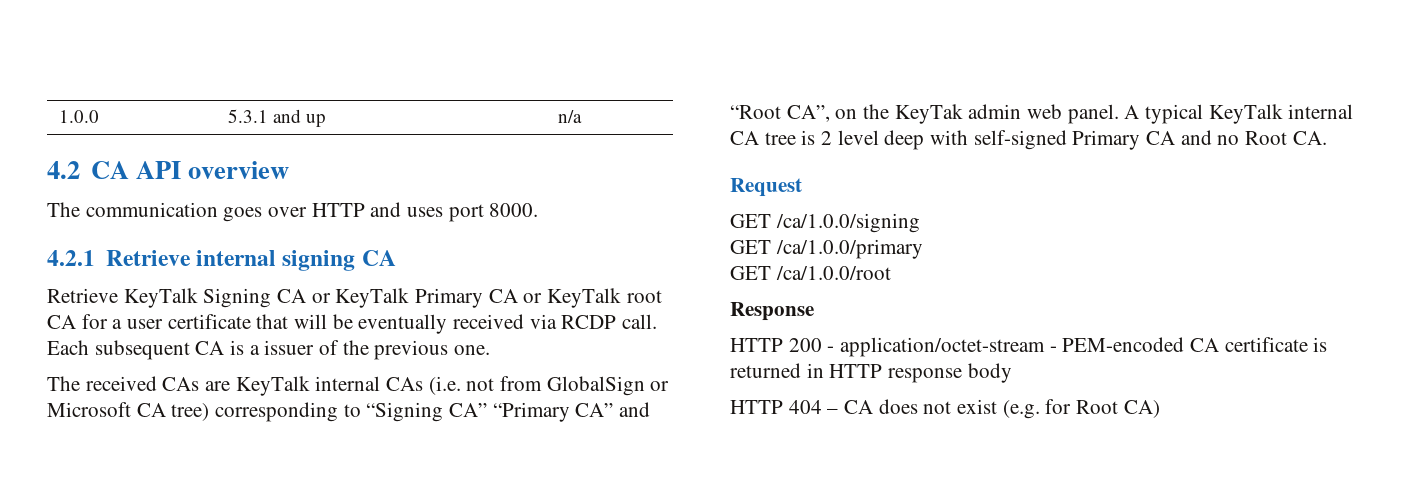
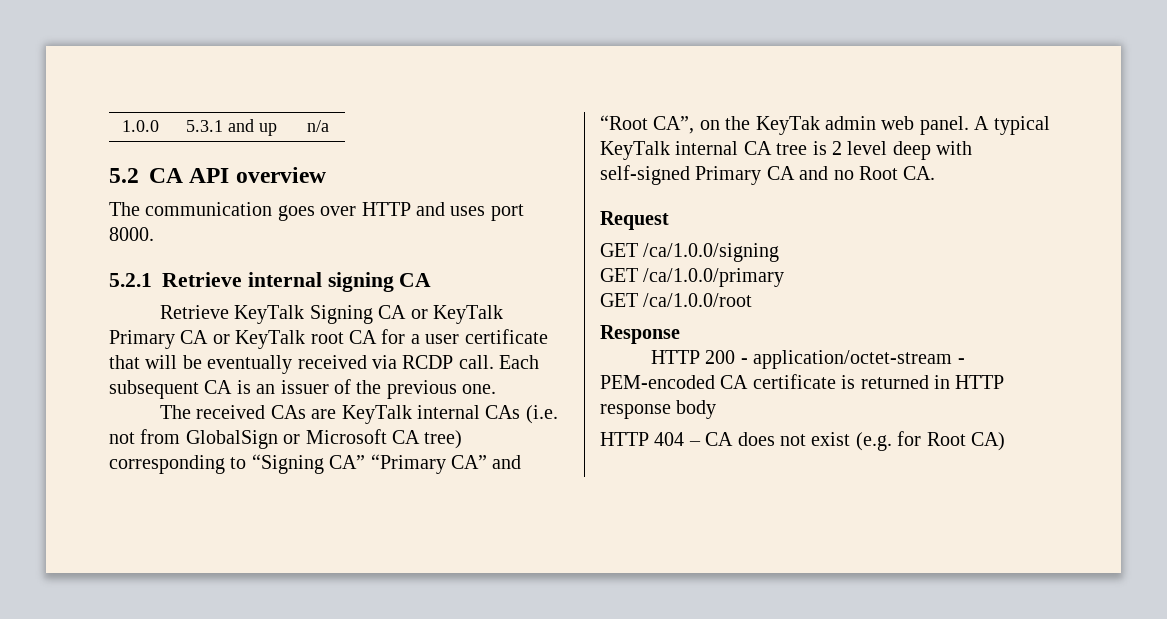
- 4.2 CA API overview
+ 5.2 CA API overview
- 4.2.1 Retrieve internal signing CA
+ 5.2.1 Retrieve internal signing CA
- Each subsequent CA is a issuer of the previous one.
+ Each subsequent CA is an issuer of the previous one.

